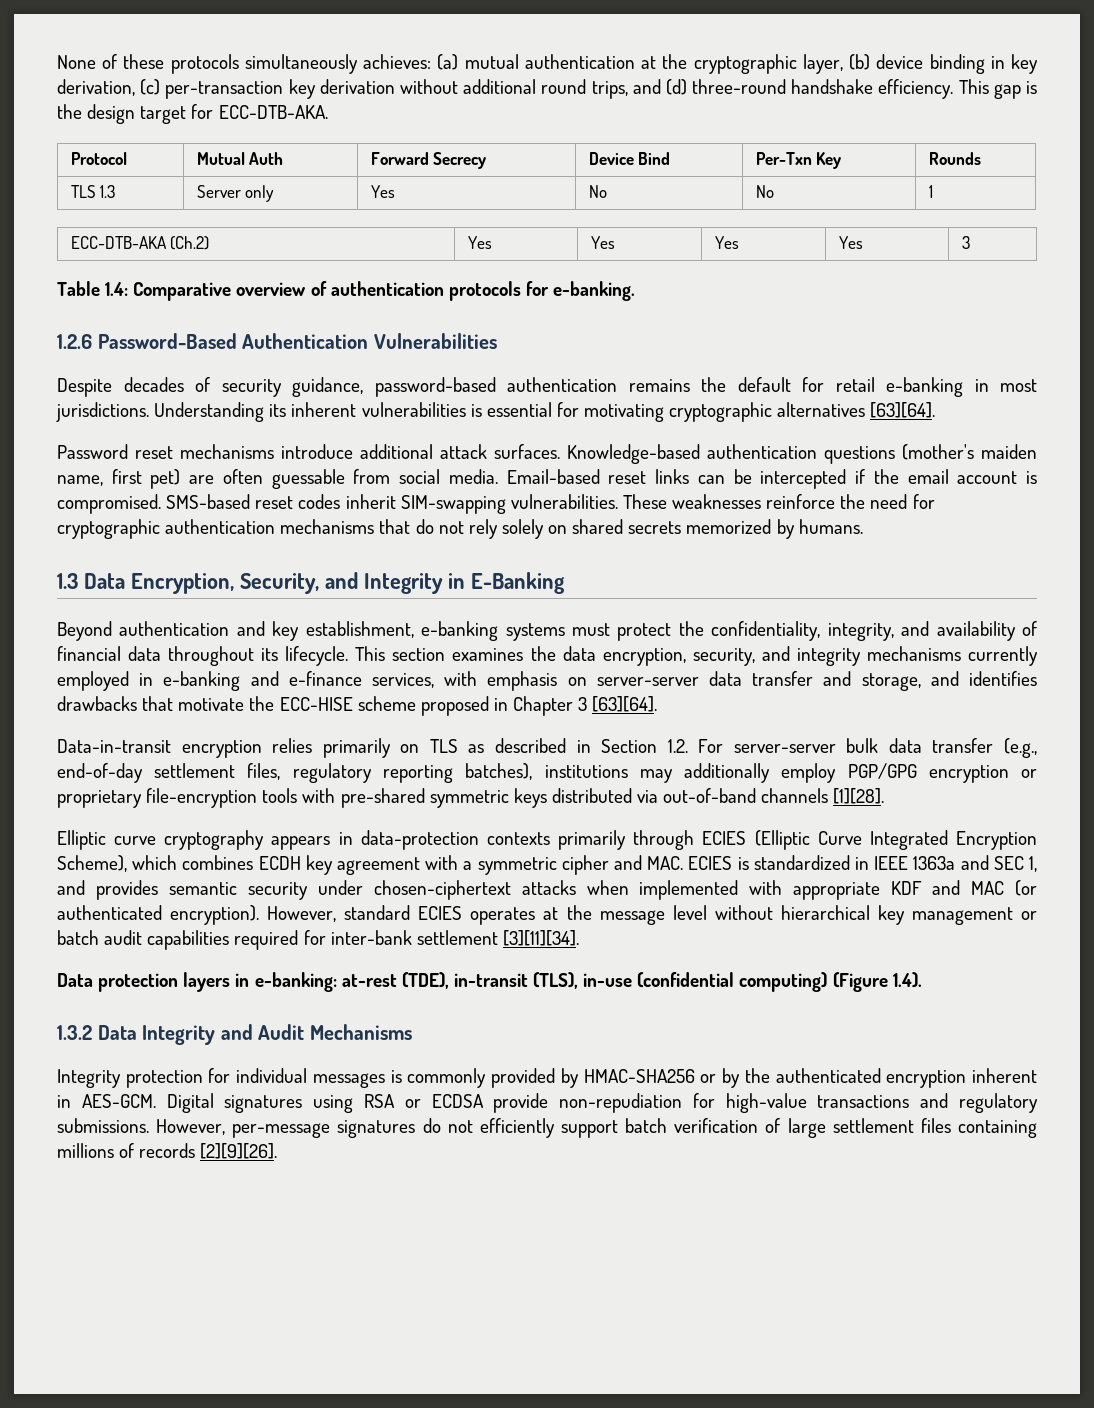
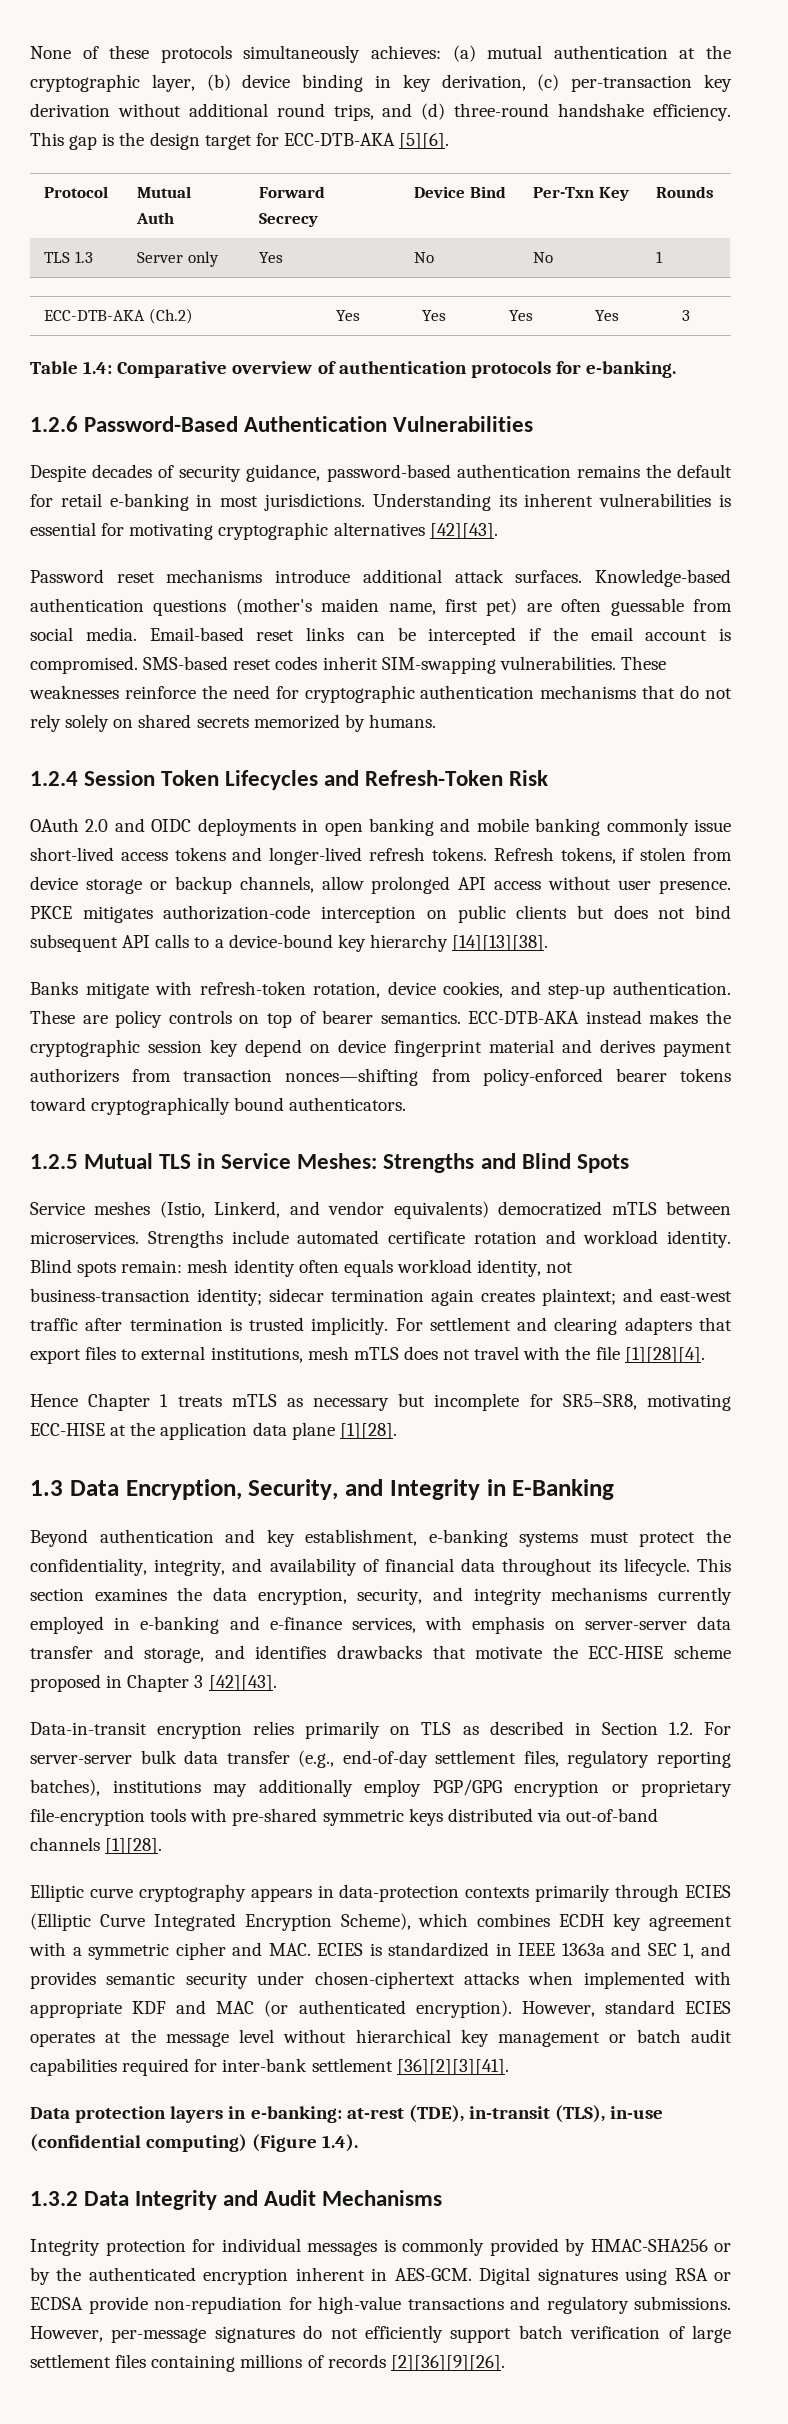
- This gap is the design target for ECC-DTB-AKA.
+ This gap is the design target for ECC-DTB-AKA [5][6].
- Understanding its inherent vulnerabilities is essential for motivating cryptographic alternatives [63][64].
+ Understanding its inherent vulnerabilities is essential for motivating cryptographic alternatives [42][43].
+ 1.2.4 Session Token Lifecycles and Refresh-Token Risk
+ OAuth 2.0 and OIDC deployments in open banking and mobile banking commonly issue short-lived access tokens and longer-lived refresh tokens. Refresh tokens, if stolen from device storage or backup channels, allow prolonged API access without user presence. PKCE mitigates authorization-code interception on public clients but does not bind subsequent API calls to a device-bound key hierarchy [14][13][38].
+ Banks mitigate with refresh-token rotation, device cookies, and step-up authentication. These are policy controls on top of bearer semantics. ECC-DTB-AKA instead makes the cryptographic session key depend on device fingerprint material and derives payment authorizers from transaction nonces—shifting from policy-enforced bearer tokens toward cryptographically bound authenticators.
+ 1.2.5 Mutual TLS in Service Meshes: Strengths and Blind Spots
+ Service meshes (Istio, Linkerd, and vendor equivalents) democratized mTLS between microservices. Strengths include automated certificate rotation and workload identity. Blind spots remain: mesh identity often equals workload identity, not business-transaction identity; sidecar termination again creates plaintext; and east-west traffic after termination is trusted implicitly. For settlement and clearing adapters that export files to external institutions, mesh mTLS does not travel with the file [1][28][4].
+ Hence Chapter 1 treats mTLS as necessary but incomplete for SR5–SR8, motivating ECC-HISE at the application data plane [1][28].
- This section examines the data encryption, security, and integrity mechanisms currently employed in e-banking and e-finance services, with emphasis on server-server data transfer and storage, and identifies drawbacks that motivate the ECC-HISE scheme proposed in Chapter 3 [63][64].
+ This section examines the data encryption, security, and integrity mechanisms currently employed in e-banking and e-finance services, with emphasis on server-server data transfer and storage, and identifies drawbacks that motivate the ECC-HISE scheme proposed in Chapter 3 [42][43].
- However, standard ECIES operates at the message level without hierarchical key management or batch audit capabilities required for inter-bank settlement [3][11][34].
+ However, standard ECIES operates at the message level without hierarchical key management or batch audit capabilities required for inter-bank settlement [36][2][3][41].
- However, per-message signatures do not efficiently support batch verification of large settlement files containing millions of records [2][9][26].
+ However, per-message signatures do not efficiently support batch verification of large settlement files containing millions of records [2][36][9][26].

